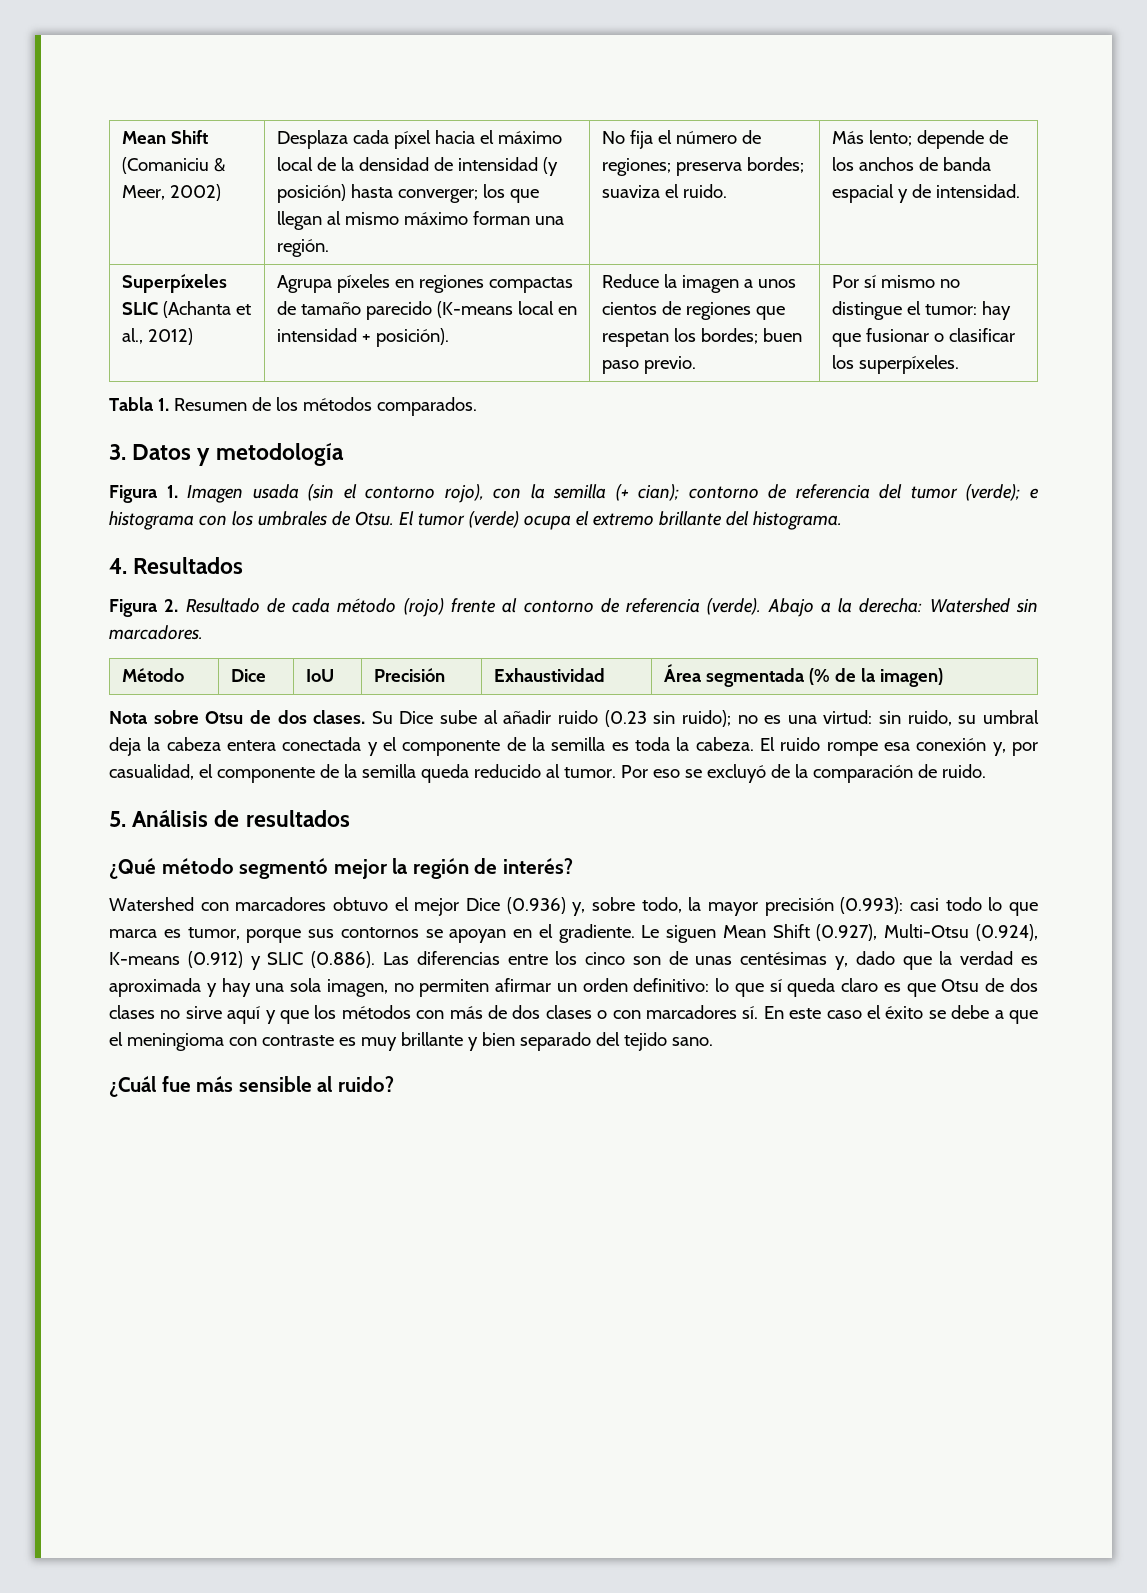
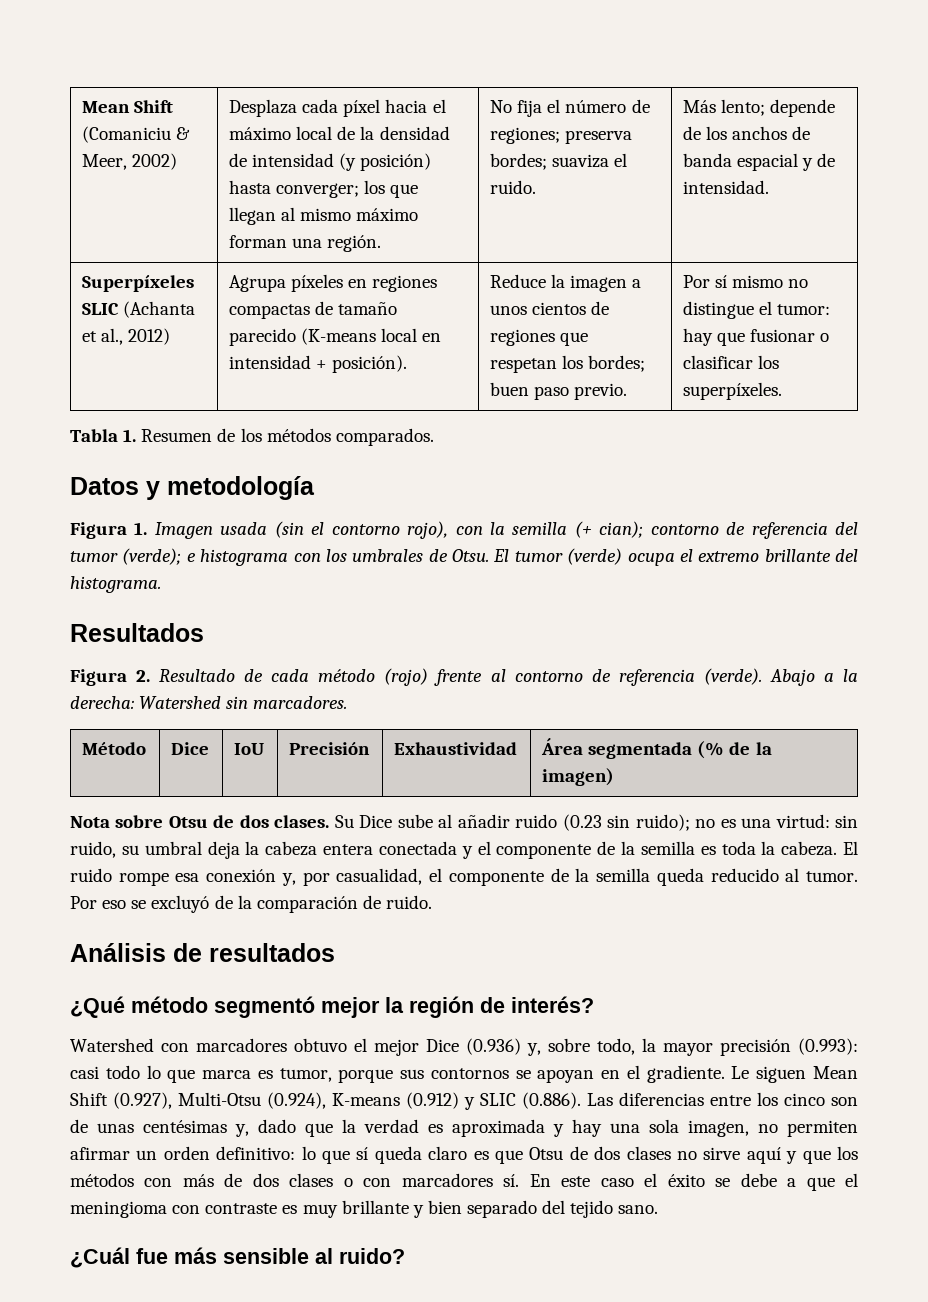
- 3. Datos y metodología
+ Datos y metodología
- 4. Resultados
+ Resultados
- 5. Análisis de resultados
+ Análisis de resultados

